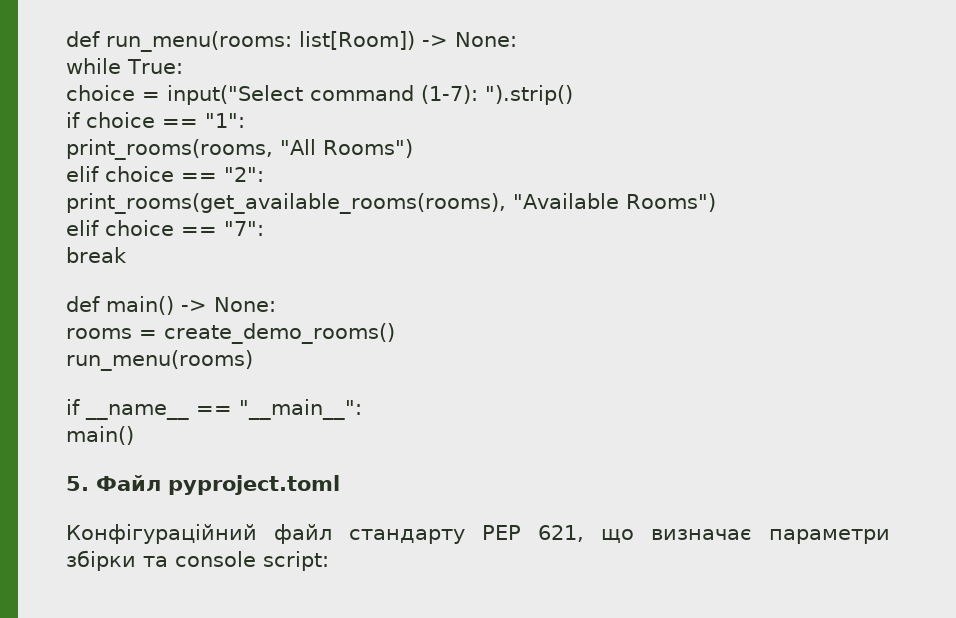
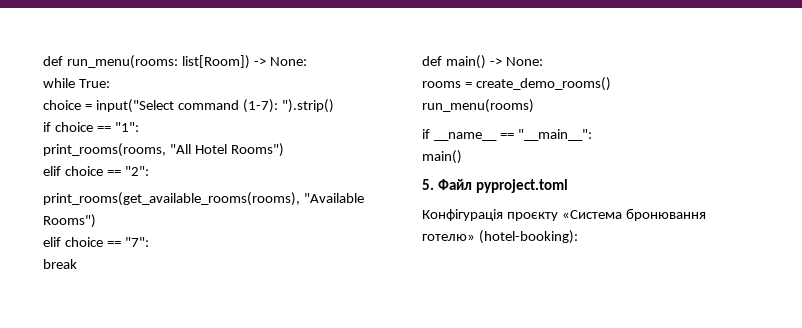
- print_rooms(rooms, "All Rooms")
+ print_rooms(rooms, "All Hotel Rooms")
- Конфігураційний файл стандарту PEP 621, що визначає параметри збірки та console script:
+ Конфігурація проєкту «Система бронювання готелю» (hotel-booking):

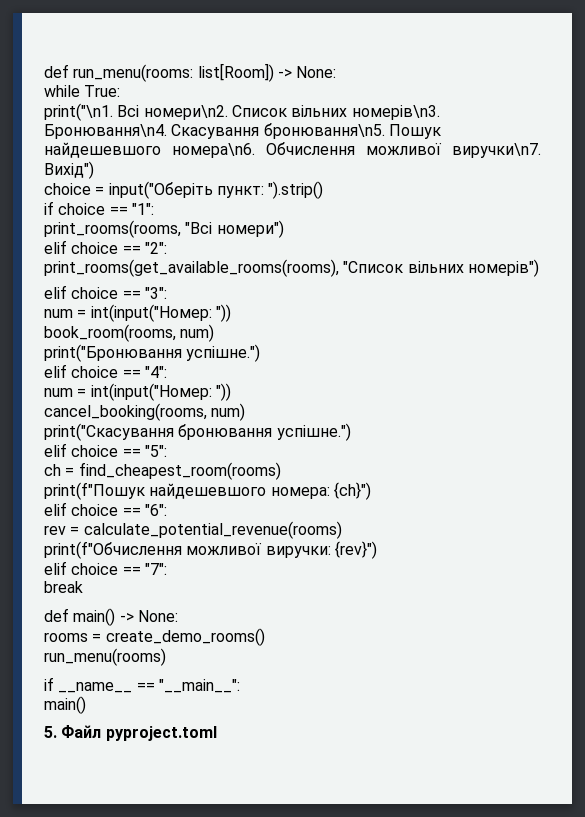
+ print("\n1. Всі номери\n2. Список вільних номерів\n3. Бронювання\n4. Скасування бронювання\n5. Пошук найдешевшого номера\n6. Обчислення можливої виручки\n7. Вихід")
- choice = input("Select command (1-7): ").strip()
+ choice = input("Оберіть пункт: ").strip()
- print_rooms(rooms, "All Hotel Rooms")
+ print_rooms(rooms, "Всі номери")
- print_rooms(get_available_rooms(rooms), "Available Rooms")
+ print_rooms(get_available_rooms(rooms), "Список вільних номерів")
+ elif choice == "3":
+ num = int(input("Номер: "))
+ book_room(rooms, num)
+ print("Бронювання успішне.")
+ elif choice == "4":
+ num = int(input("Номер: "))
+ cancel_booking(rooms, num)
+ print("Скасування бронювання успішне.")
+ elif choice == "5":
+ ch = find_cheapest_room(rooms)
+ print(f"Пошук найдешевшого номера: {ch}")
+ elif choice == "6":
+ rev = calculate_potential_revenue(rooms)
+ print(f"Обчислення можливої виручки: {rev}")
- Конфігурація проєкту «Система бронювання готелю» (hotel-booking):

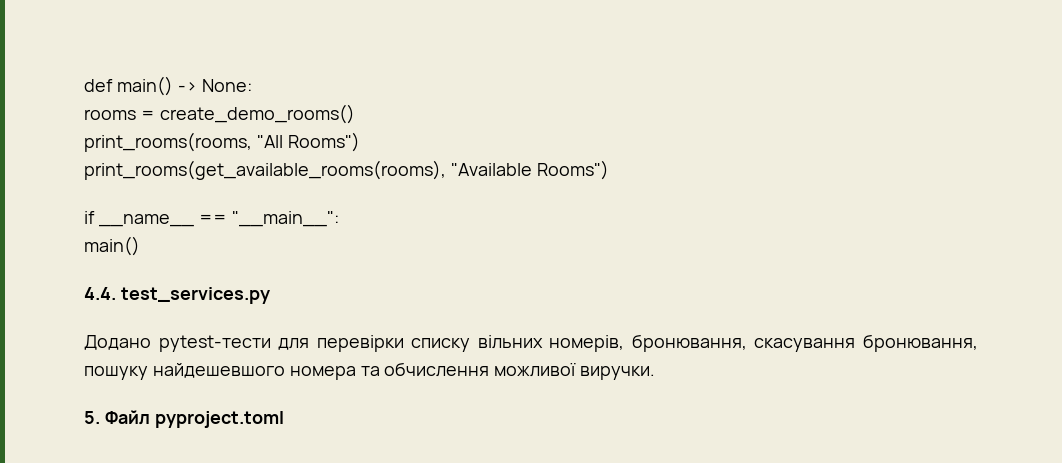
- def run_menu(rooms: list[Room]) -> None:
- while True:
- print("\n1. Всі номери\n2. Список вільних номерів\n3. Бронювання\n4. Скасування бронювання\n5. Пошук найдешевшого номера\n6. Обчислення можливої виручки\n7. Вихід")
- choice = input("Оберіть пункт: ").strip()
- if choice == "1":
- print_rooms(rooms, "Всі номери")
- elif choice == "2":
- print_rooms(get_available_rooms(rooms), "Список вільних номерів")
- elif choice == "3":
- num = int(input("Номер: "))
- book_room(rooms, num)
- print("Бронювання успішне.")
- elif choice == "4":
- num = int(input("Номер: "))
- cancel_booking(rooms, num)
- print("Скасування бронювання успішне.")
- elif choice == "5":
- ch = find_cheapest_room(rooms)
- print(f"Пошук найдешевшого номера: {ch}")
- elif choice == "6":
- rev = calculate_potential_revenue(rooms)
- print(f"Обчислення можливої виручки: {rev}")
- elif choice == "7":
- break
- run_menu(rooms)
+ print_rooms(rooms, "All Rooms")
+ print_rooms(get_available_rooms(rooms), "Available Rooms")
+ 4.4. test_services.py
+ Додано pytest-тести для перевірки списку вільних номерів, бронювання, скасування бронювання, пошуку найдешевшого номера та обчислення можливої виручки.

